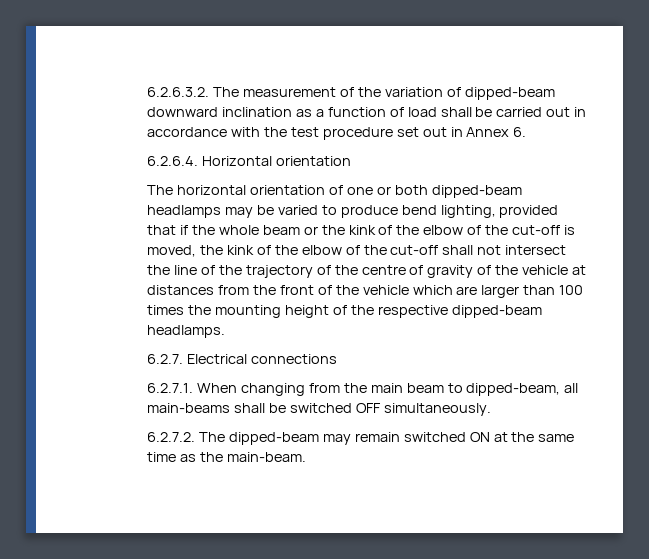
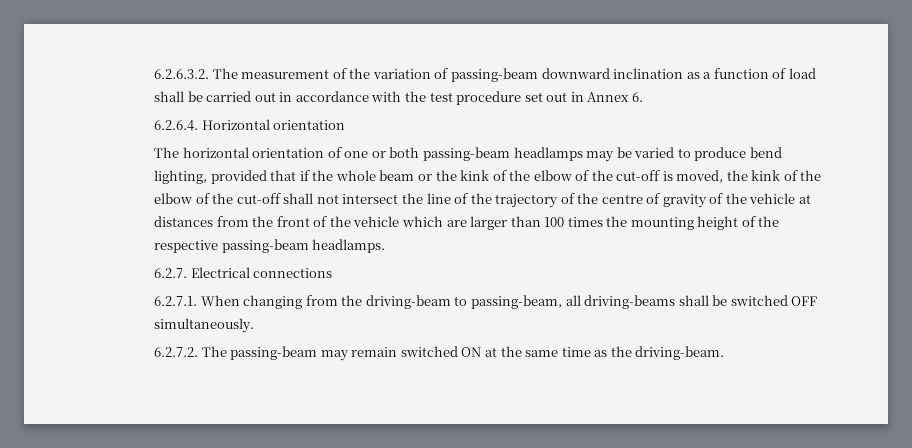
- 6.2.6.3.2. The measurement of the variation of dipped-beam downward inclination as a function of load shall be carried out in accordance with the test procedure set out in Annex 6.
+ 6.2.6.3.2. The measurement of the variation of passing-beam downward inclination as a function of load shall be carried out in accordance with the test procedure set out in Annex 6.
- The horizontal orientation of one or both dipped-beam headlamps may be varied to produce bend lighting, provided that if the whole beam or the kink of the elbow of the cut-off is moved, the kink of the elbow of the cut-off shall not intersect the line of the trajectory of the centre of gravity of the vehicle at distances from the front of the vehicle which are larger than 100 times the mounting height of the respective dipped-beam headlamps.
+ The horizontal orientation of one or both passing-beam headlamps may be varied to produce bend lighting, provided that if the whole beam or the kink of the elbow of the cut-off is moved, the kink of the elbow of the cut-off shall not intersect the line of the trajectory of the centre of gravity of the vehicle at distances from the front of the vehicle which are larger than 100 times the mounting height of the respective passing-beam headlamps.
- 6.2.7.1. When changing from the main beam to dipped-beam, all main-beams shall be switched OFF simultaneously.
+ 6.2.7.1. When changing from the driving-beam to passing-beam, all driving-beams shall be switched OFF simultaneously.
- 6.2.7.2. The dipped-beam may remain switched ON at the same time as the main-beam.
+ 6.2.7.2. The passing-beam may remain switched ON at the same time as the driving-beam.

